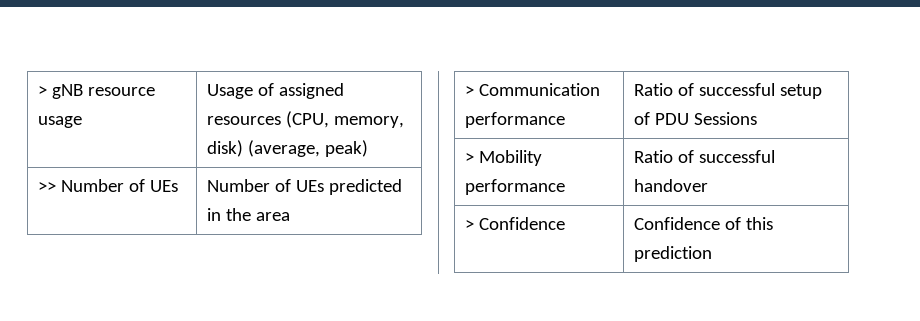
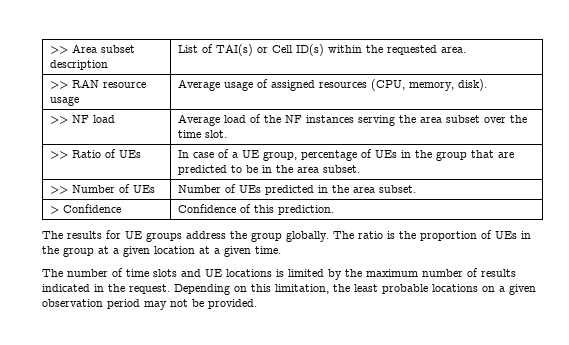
- > gNB resource usage | Usage of assigned resources (CPU, memory, disk) (average, peak)
+ >> Area subset description | List of TAI(s) or Cell ID(s) within the requested area.
+ >> RAN resource usage | Average usage of assigned resources (CPU, memory, disk).
+ >> NF load | Average load of the NF instances serving the area subset over the time slot.
+ >> Ratio of UEs | In case of a UE group, percentage of UEs in the group that are predicted to be in the area subset.
- >> Number of UEs | Number of UEs predicted in the area
- > Communication performance | Ratio of successful setup of PDU Sessions
- > Mobility performance | Ratio of successful handover
+ >> Number of UEs | Number of UEs predicted in the area subset.
- > Confidence | Confidence of this prediction
+ > Confidence | Confidence of this prediction.
+ The results for UE groups address the group globally. The ratio is the proportion of UEs in the group at a given location at a given time.
+ The number of time slots and UE locations is limited by the maximum number of results indicated in the request. Depending on this limitation, the least probable locations on a given observation period may not be provided.

